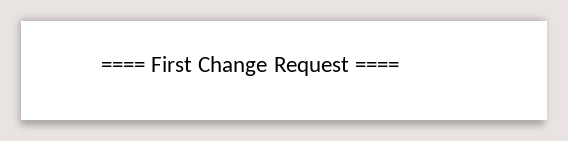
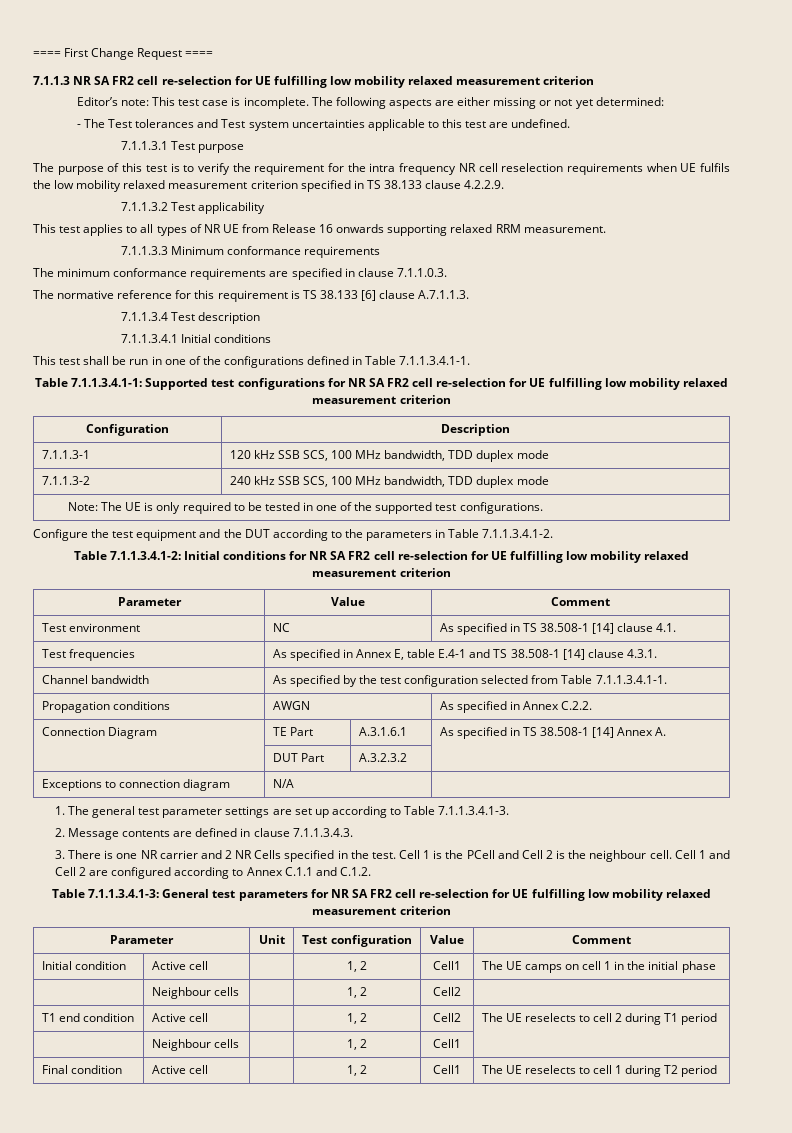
+ 7.1.1.3 NR SA FR2 cell re-selection for UE fulfilling low mobility relaxed measurement criterion
+ Editor’s note: This test case is incomplete. The following aspects are either missing or not yet determined:
+ - The Test tolerances and Test system uncertainties applicable to this test are undefined.
+ 7.1.1.3.1 Test purpose
+ The purpose of this test is to verify the requirement for the intra frequency NR cell reselection requirements when UE fulfils the low mobility relaxed measurement criterion specified in TS 38.133 clause 4.2.2.9.
+ 7.1.1.3.2 Test applicability
+ This test applies to all types of NR UE from Release 16 onwards supporting relaxed RRM measurement.
+ 7.1.1.3.3 Minimum conformance requirements
+ The minimum conformance requirements are specified in clause 7.1.1.0.3.
+ The normative reference for this requirement is TS 38.133 [6] clause A.7.1.1.3.
+ 7.1.1.3.4 Test description
+ 7.1.1.3.4.1 Initial conditions
+ This test shall be run in one of the configurations defined in Table 7.1.1.3.4.1-1.
+ Table 7.1.1.3.4.1-1: Supported test configurations for NR SA FR2 cell re-selection for UE fulfilling low mobility relaxed measurement criterion
+ Configuration | Description
+ 7.1.1.3-1 | 120 kHz SSB SCS, 100 MHz bandwidth, TDD duplex mode
+ 7.1.1.3-2 | 240 kHz SSB SCS, 100 MHz bandwidth, TDD duplex mode
+ Note: The UE is only required to be tested in one of the supported test configurations.
+ Configure the test equipment and the DUT according to the parameters in Table 7.1.1.3.4.1-2.
+ Table 7.1.1.3.4.1-2: Initial conditions for NR SA FR2 cell re-selection for UE fulfilling low mobility relaxed measurement criterion
+ Parameter | Value | Comment
+ Test environment | NC | As specified in TS 38.508-1 [14] clause 4.1.
+ Test frequencies | As specified in Annex E, table E.4-1 and TS 38.508-1 [14] clause 4.3.1.
+ Channel bandwidth | As specified by the test configuration selected from Table 7.1.1.3.4.1-1.
+ Propagation conditions | AWGN | As specified in Annex C.2.2.
+ Connection Diagram | TE Part | A.3.1.6.1 | As specified in TS 38.508-1 [14] Annex A.
+ | DUT Part | A.3.2.3.2 |
+ Exceptions to connection diagram | N/A |
+ 1. The general test parameter settings are set up according to Table 7.1.1.3.4.1-3.
+ 2. Message contents are defined in clause 7.1.1.3.4.3.
+ 3. There is one NR carrier and 2 NR Cells specified in the test. Cell 1 is the PCell and Cell 2 is the neighbour cell. Cell 1 and Cell 2 are configured according to Annex C.1.1 and C.1.2.
+ Table 7.1.1.3.4.1-3: General test parameters for NR SA FR2 cell re-selection for UE fulfilling low mobility relaxed measurement criterion
+ Parameter | Unit | Test configuration | Value | Comment
+ Initial condition | Active cell | | 1, 2 | Cell1 | The UE camps on cell 1 in the initial phase
+ | Neighbour cells | | 1, 2 | Cell2 |
+ T1 end condition | Active cell | | 1, 2 | Cell2 | The UE reselects to cell 2 during T1 period
+ | Neighbour cells | | 1, 2 | Cell1 |
+ Final condition | Active cell | | 1, 2 | Cell1 | The UE reselects to cell 1 during T2 period

